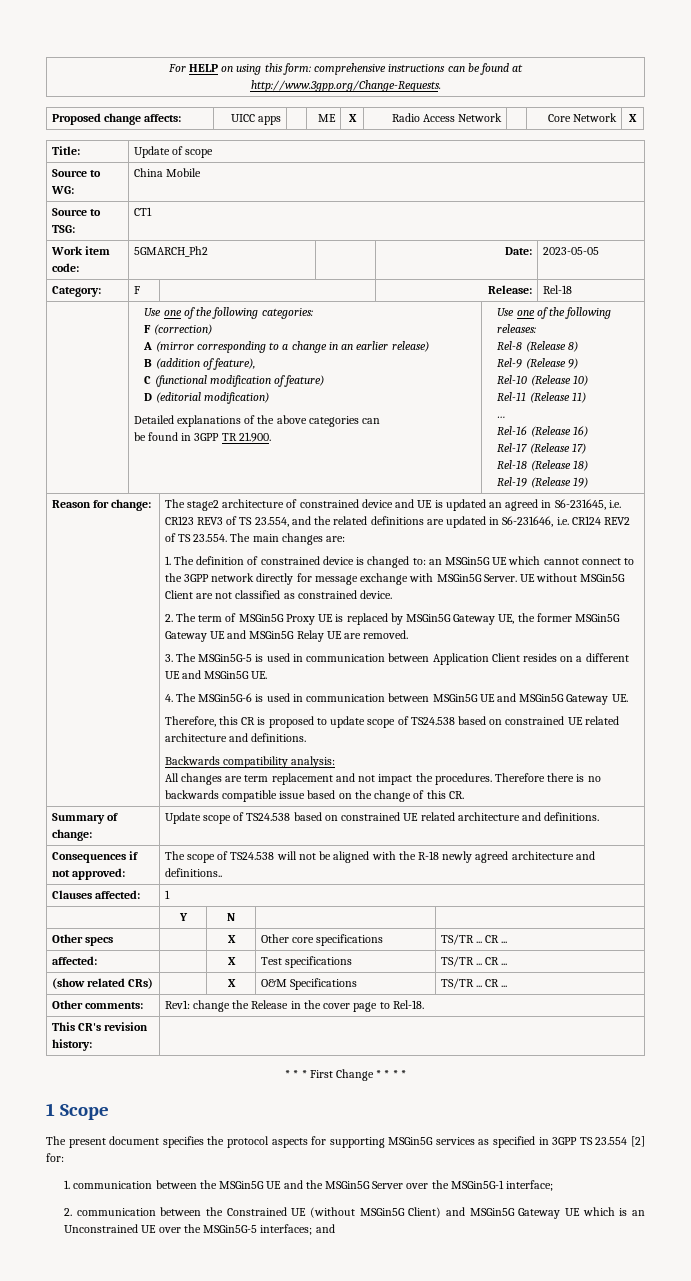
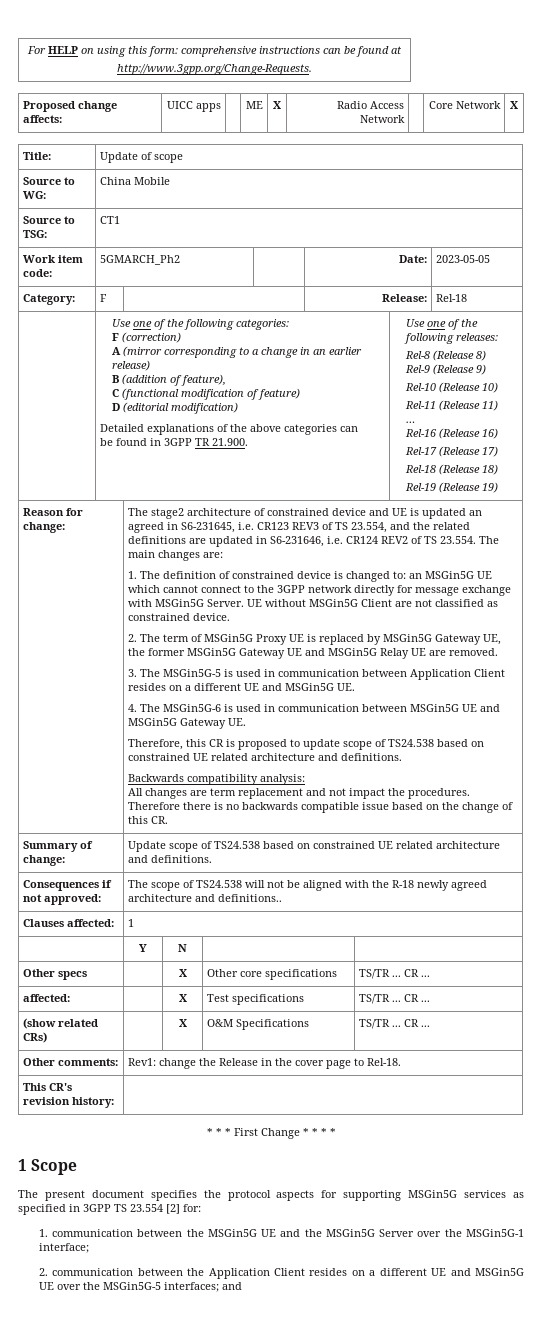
- 2. communication between the Constrained UE (without MSGin5G Client) and MSGin5G Gateway UE which is an Unconstrained UE over the MSGin5G-5 interfaces; and
+ 2. communication between the Application Client resides on a different UE and MSGin5G UE over the MSGin5G-5 interfaces; and

